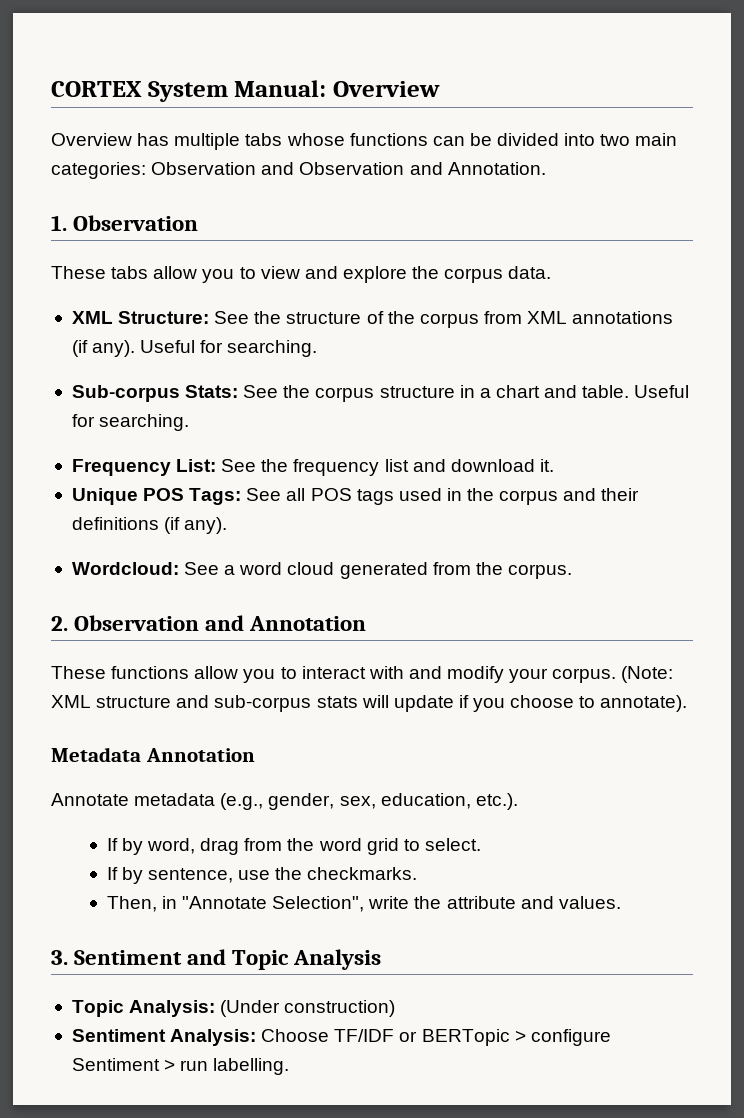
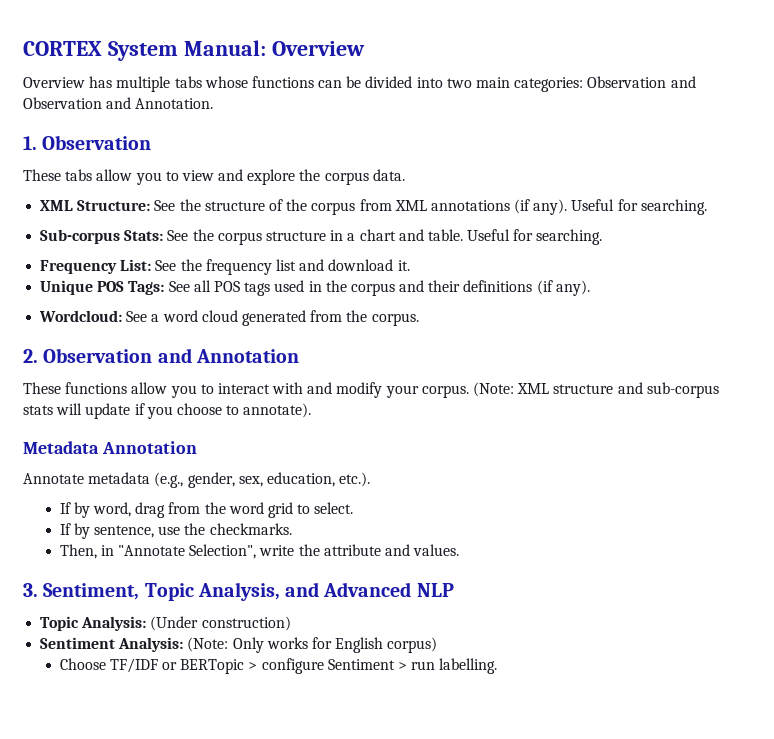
- 3. Sentiment and Topic Analysis
+ 3. Sentiment, Topic Analysis, and Advanced NLP
- Sentiment Analysis: Choose TF/IDF or BERTopic > configure Sentiment > run labelling.
+ Sentiment Analysis: (Note: Only works for English corpus)
+ Choose TF/IDF or BERTopic > configure Sentiment > run labelling.

